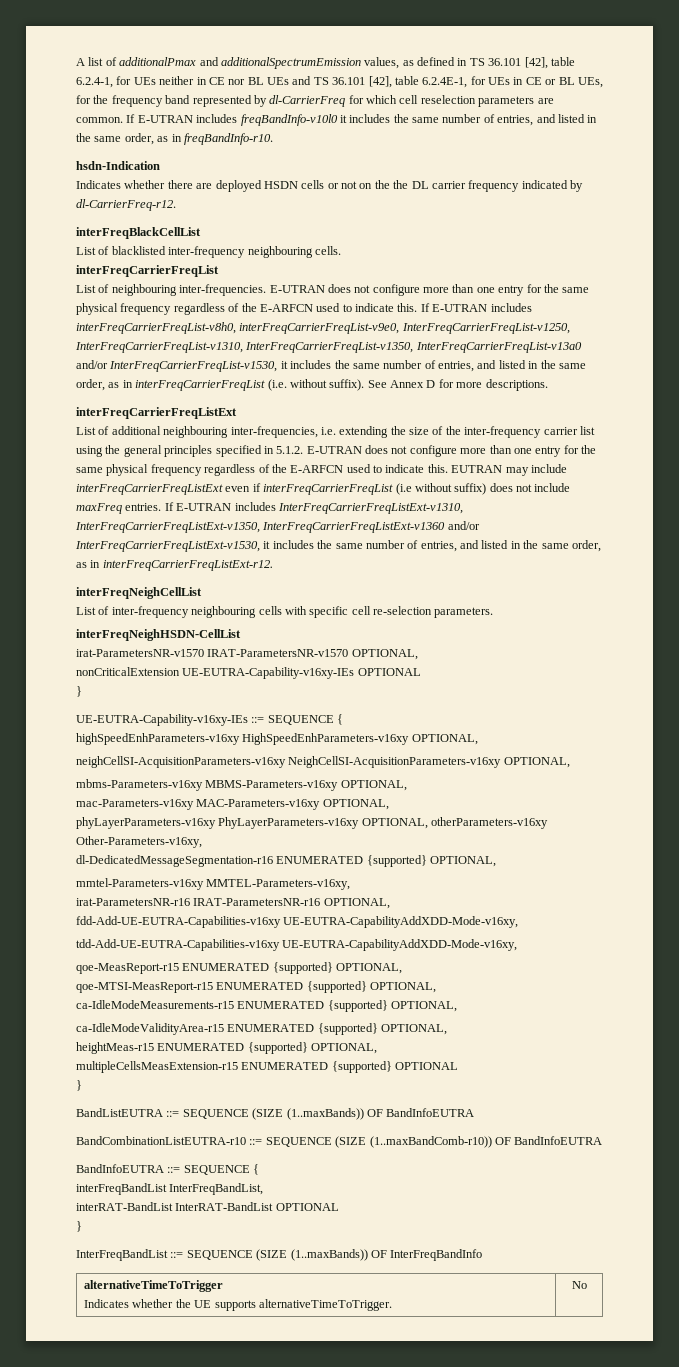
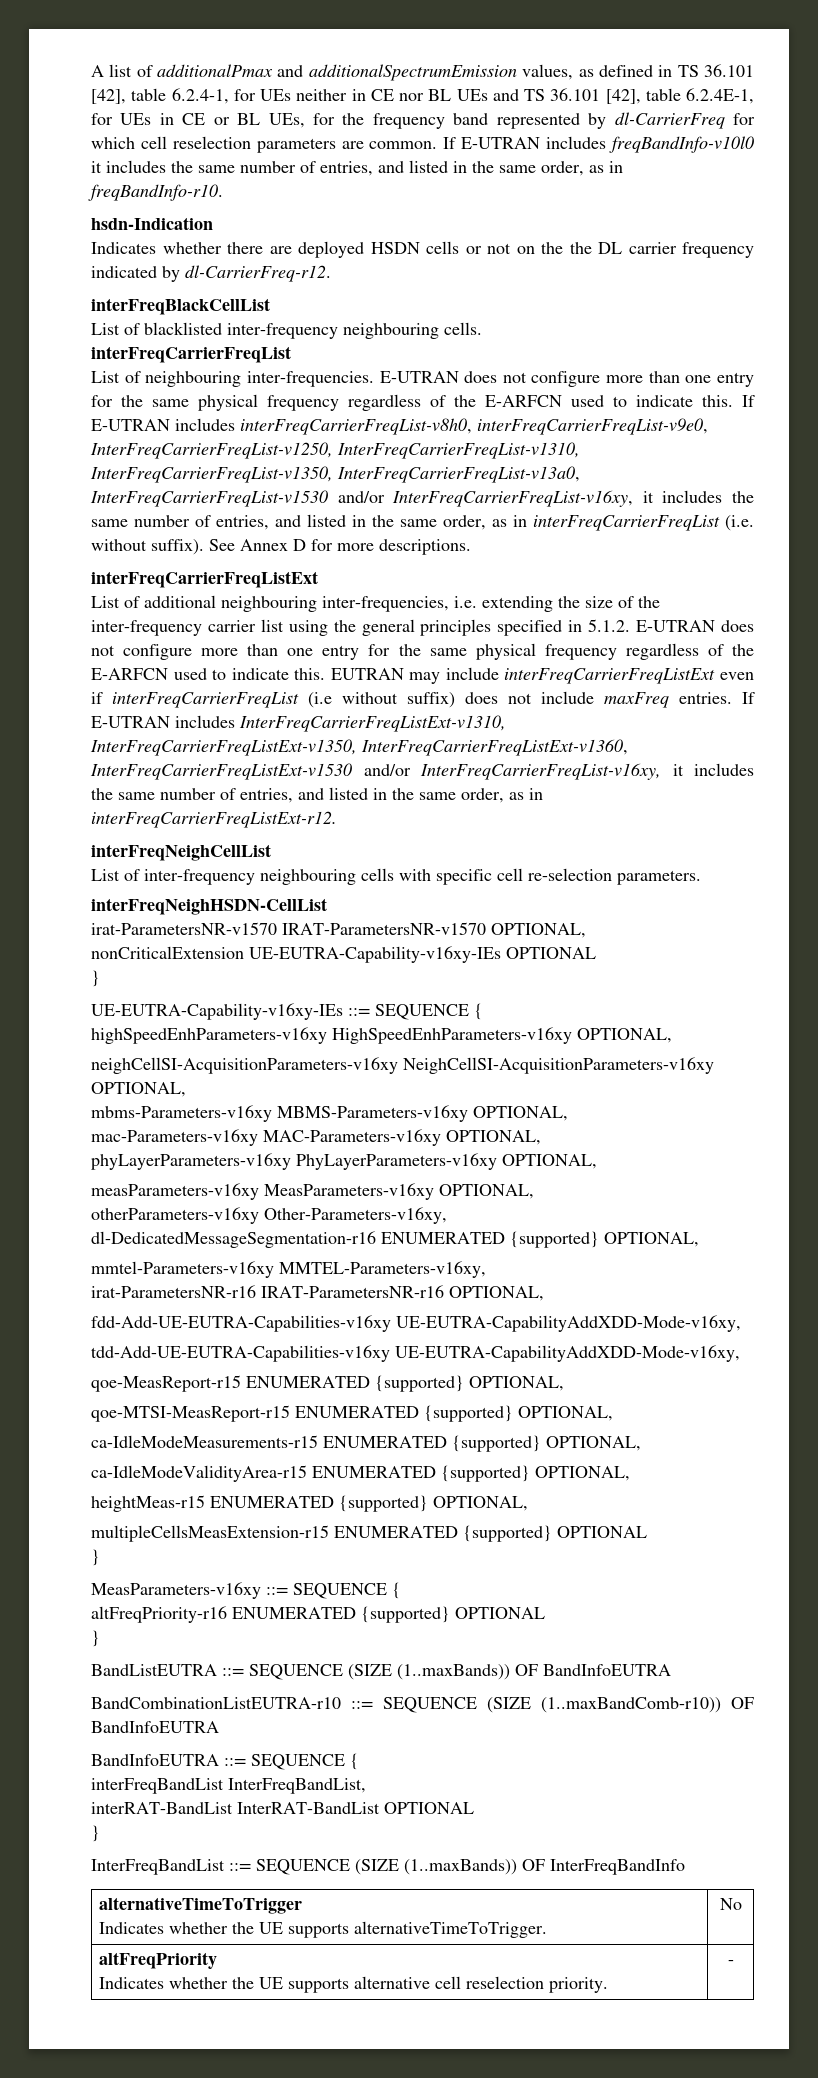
- If E-UTRAN includes interFreqCarrierFreqList-v8h0, interFreqCarrierFreqList-v9e0, InterFreqCarrierFreqList-v1250, InterFreqCarrierFreqList-v1310, InterFreqCarrierFreqList-v1350, InterFreqCarrierFreqList-v13a0 and/or InterFreqCarrierFreqList-v1530, it includes the same number of entries, and listed in the same order, as in interFreqCarrierFreqList (i.e. without suffix).
+ If E-UTRAN includes interFreqCarrierFreqList-v8h0, interFreqCarrierFreqList-v9e0, InterFreqCarrierFreqList-v1250, InterFreqCarrierFreqList-v1310, InterFreqCarrierFreqList-v1350, InterFreqCarrierFreqList-v13a0, InterFreqCarrierFreqList-v1530 and/or InterFreqCarrierFreqList-v16xy, it includes the same number of entries, and listed in the same order, as in interFreqCarrierFreqList (i.e. without suffix).
- If E-UTRAN includes InterFreqCarrierFreqListExt-v1310, InterFreqCarrierFreqListExt-v1350, InterFreqCarrierFreqListExt-v1360 and/or InterFreqCarrierFreqListExt-v1530, it includes the same number of entries, and listed in the same order, as in interFreqCarrierFreqListExt-r12.
+ If E-UTRAN includes InterFreqCarrierFreqListExt-v1310, InterFreqCarrierFreqListExt-v1350, InterFreqCarrierFreqListExt-v1360, InterFreqCarrierFreqListExt-v1530 and/or InterFreqCarrierFreqList-v16xy, it includes the same number of entries, and listed in the same order, as in interFreqCarrierFreqListExt-r12.
- phyLayerParameters-v16xy PhyLayerParameters-v16xy OPTIONAL, otherParameters-v16xy Other-Parameters-v16xy,
+ phyLayerParameters-v16xy PhyLayerParameters-v16xy OPTIONAL,
+ measParameters-v16xy MeasParameters-v16xy OPTIONAL,
+ otherParameters-v16xy Other-Parameters-v16xy,
+ MeasParameters-v16xy ::= SEQUENCE {
+ altFreqPriority-r16 ENUMERATED {supported} OPTIONAL
+ }
+ altFreqPriority
+ Indicates whether the UE supports alternative cell reselection priority. | -

